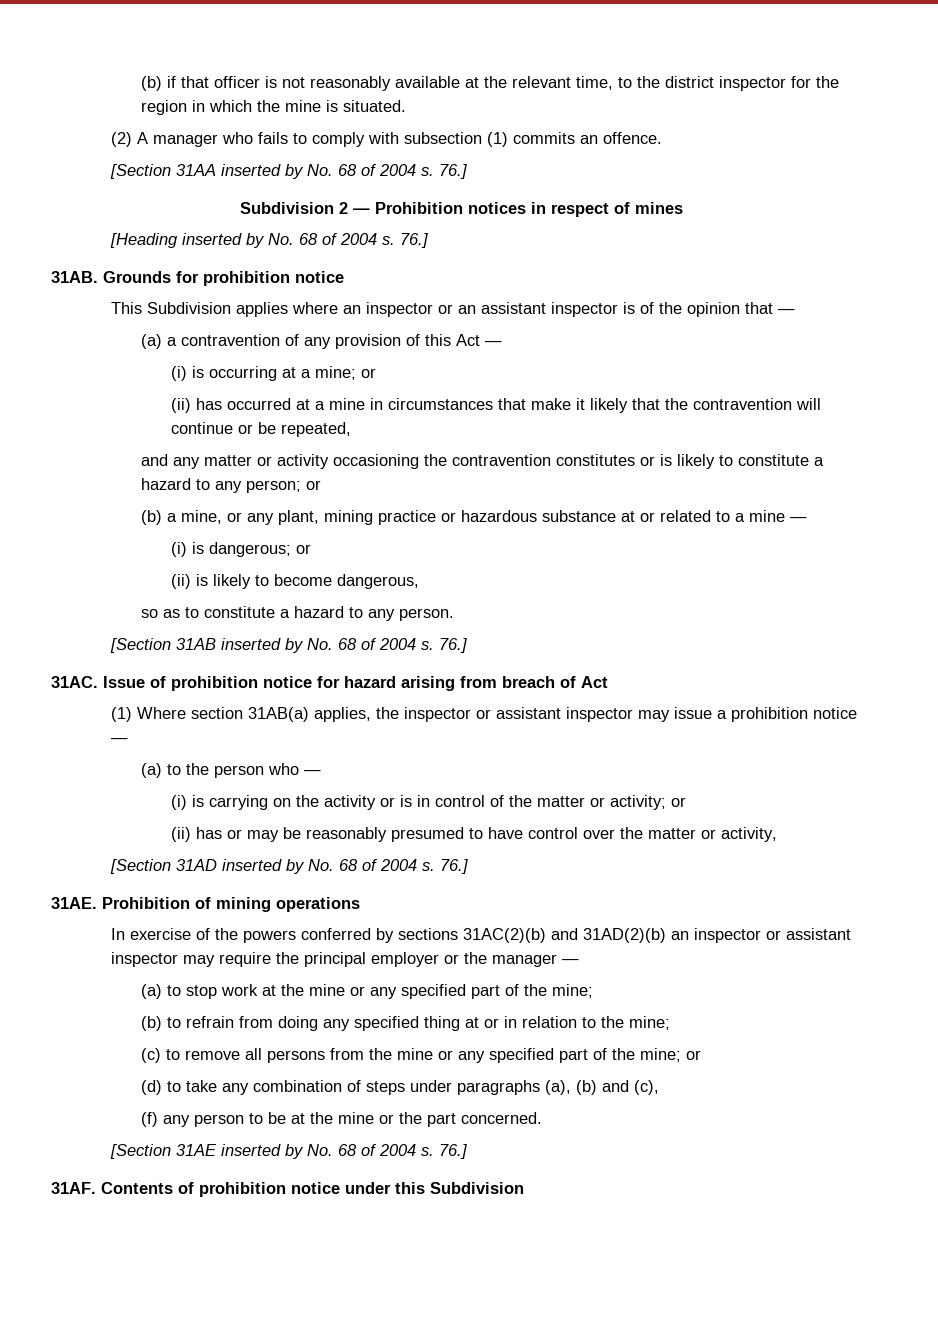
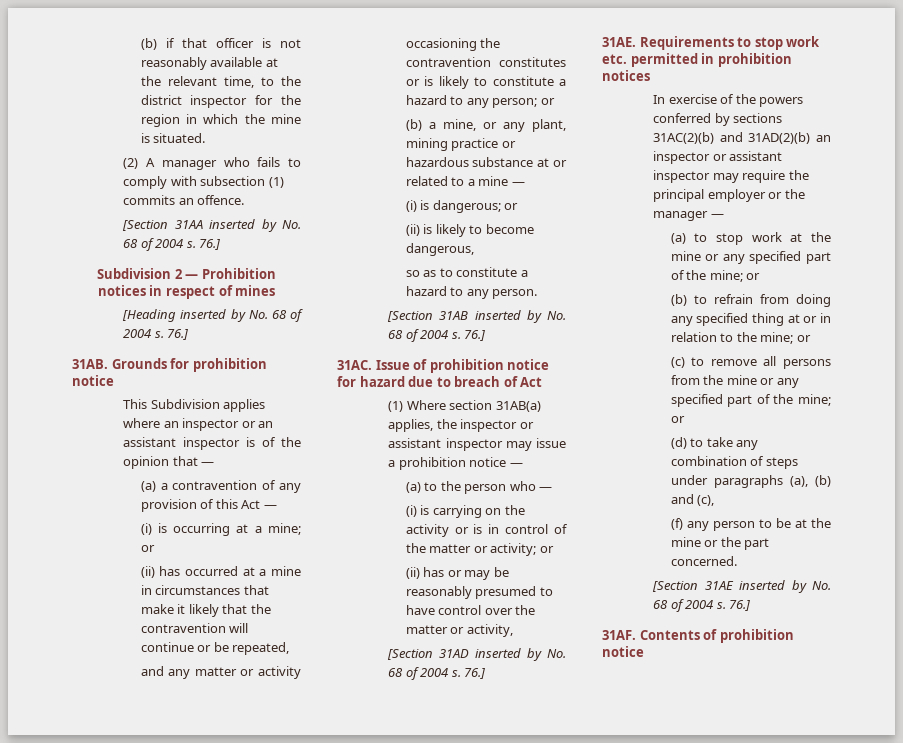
- Issue of prohibition notice for hazard arising from breach of Act
+ Issue of prohibition notice for hazard due to breach of Act
- Prohibition of mining operations
+ Requirements to stop work etc. permitted in prohibition notices
- (a) to stop work at the mine or any specified part of the mine;
+ (a) to stop work at the mine or any specified part of the mine; or
- (b) to refrain from doing any specified thing at or in relation to the mine;
+ (b) to refrain from doing any specified thing at or in relation to the mine; or
- Contents of prohibition notice under this Subdivision
+ Contents of prohibition notice

